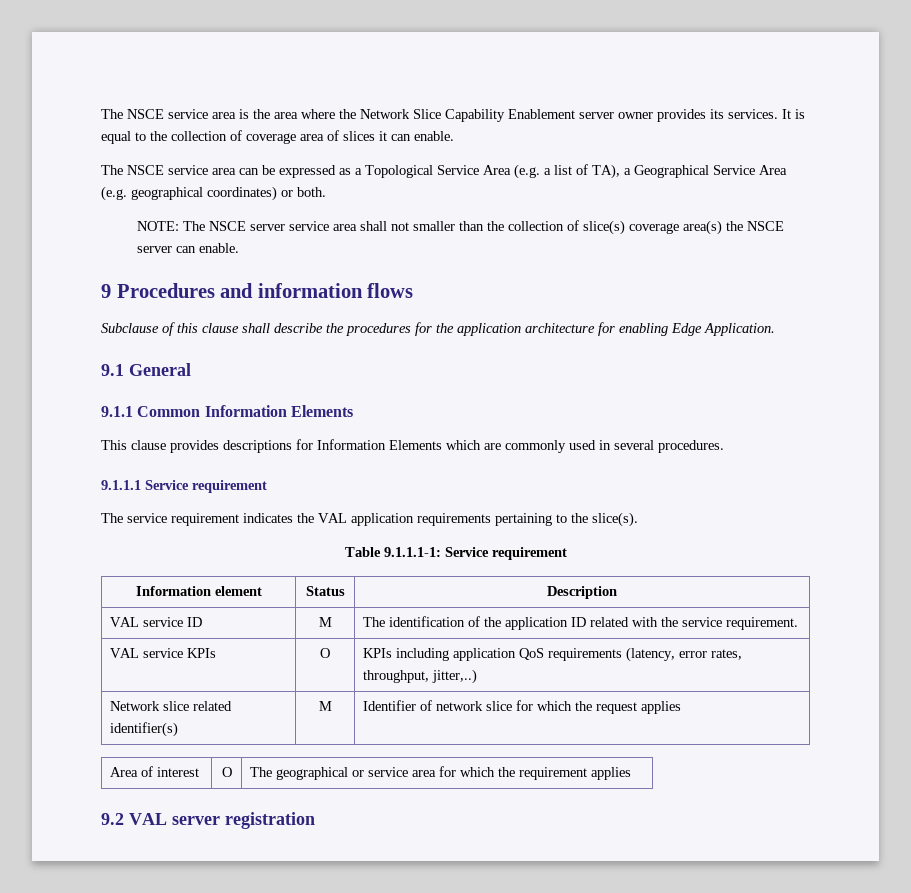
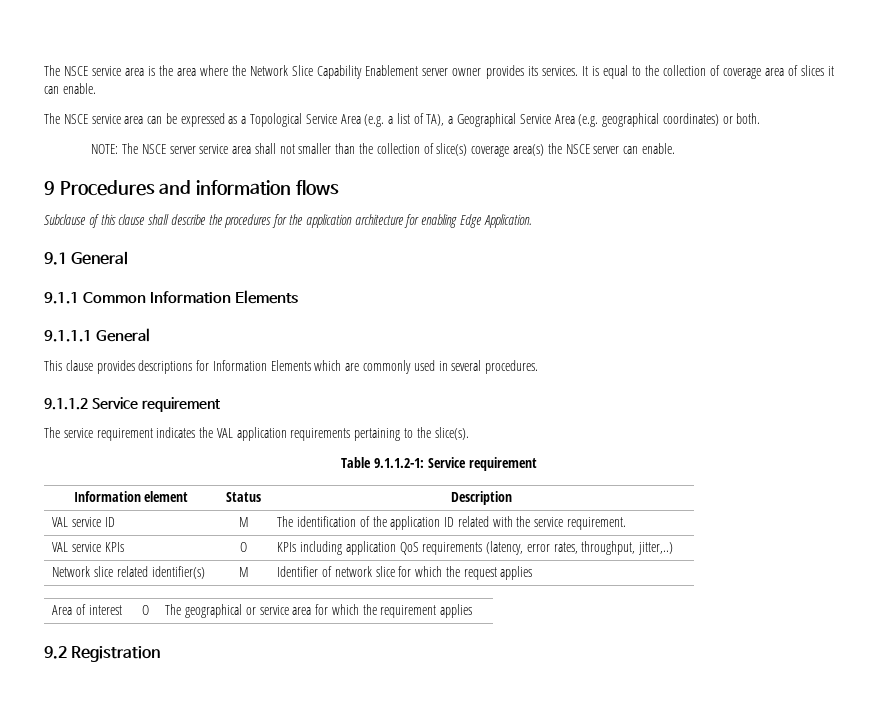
+ 9.1.1.1 General
- 9.1.1.1 Service requirement
+ 9.1.1.2 Service requirement
- Table 9.1.1.1-1: Service requirement
+ Table 9.1.1.2-1: Service requirement
- 9.2 VAL server registration
+ 9.2 Registration

